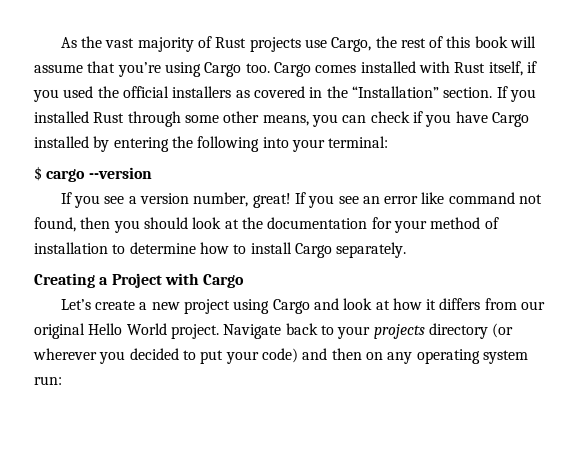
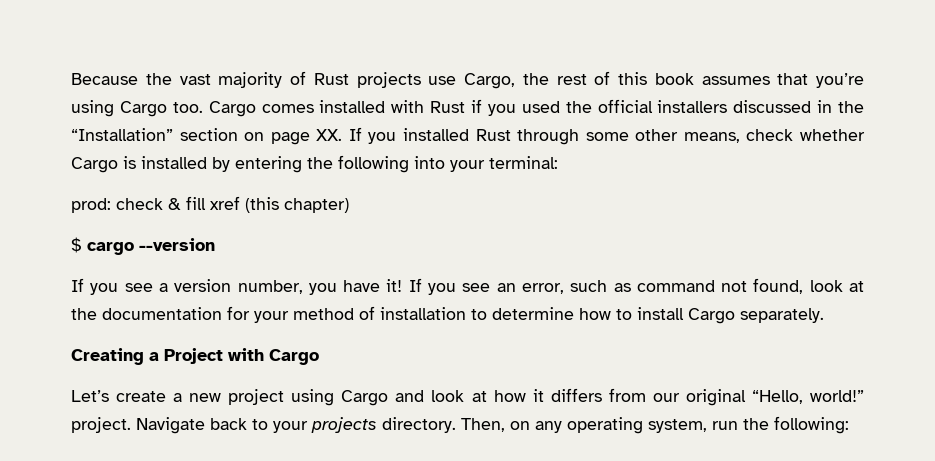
- As the vast majority of Rust projects use Cargo, the rest of this book will assume that you’re using Cargo too.
+ Because the vast majority of Rust projects use Cargo, the rest of this book assumes that you’re using Cargo too.
- Cargo comes installed with Rust itself, if you used the official installers as covered in the “Installation” section. If you installed Rust through some other means, you can check if you have Cargo installed by entering the following into your terminal:
+ Cargo comes installed with Rust if you used the official installers discussed in the “Installation” section on page XX. If you installed Rust through some other means, check whether Cargo is installed by entering the following into your terminal:
+ prod: check & fill xref (this chapter)
- If you see a version number, great!
+ If you see a version number, you have it!
- If you see an error like command not found, then you should look at the documentation for your method of installation to determine how to install Cargo separately.
+ If you see an error, such as command not found, look at the documentation for your method of installation to determine how to install Cargo separately.
- Let’s create a new project using Cargo and look at how it differs from our original Hello World project.
+ Let’s create a new project using Cargo and look at how it differs from our original “Hello, world!” project.
- Navigate back to your projects directory (or wherever you decided to put your code) and then on any operating system run:
+ Navigate back to your projects directory. Then, on any operating system, run the following:

